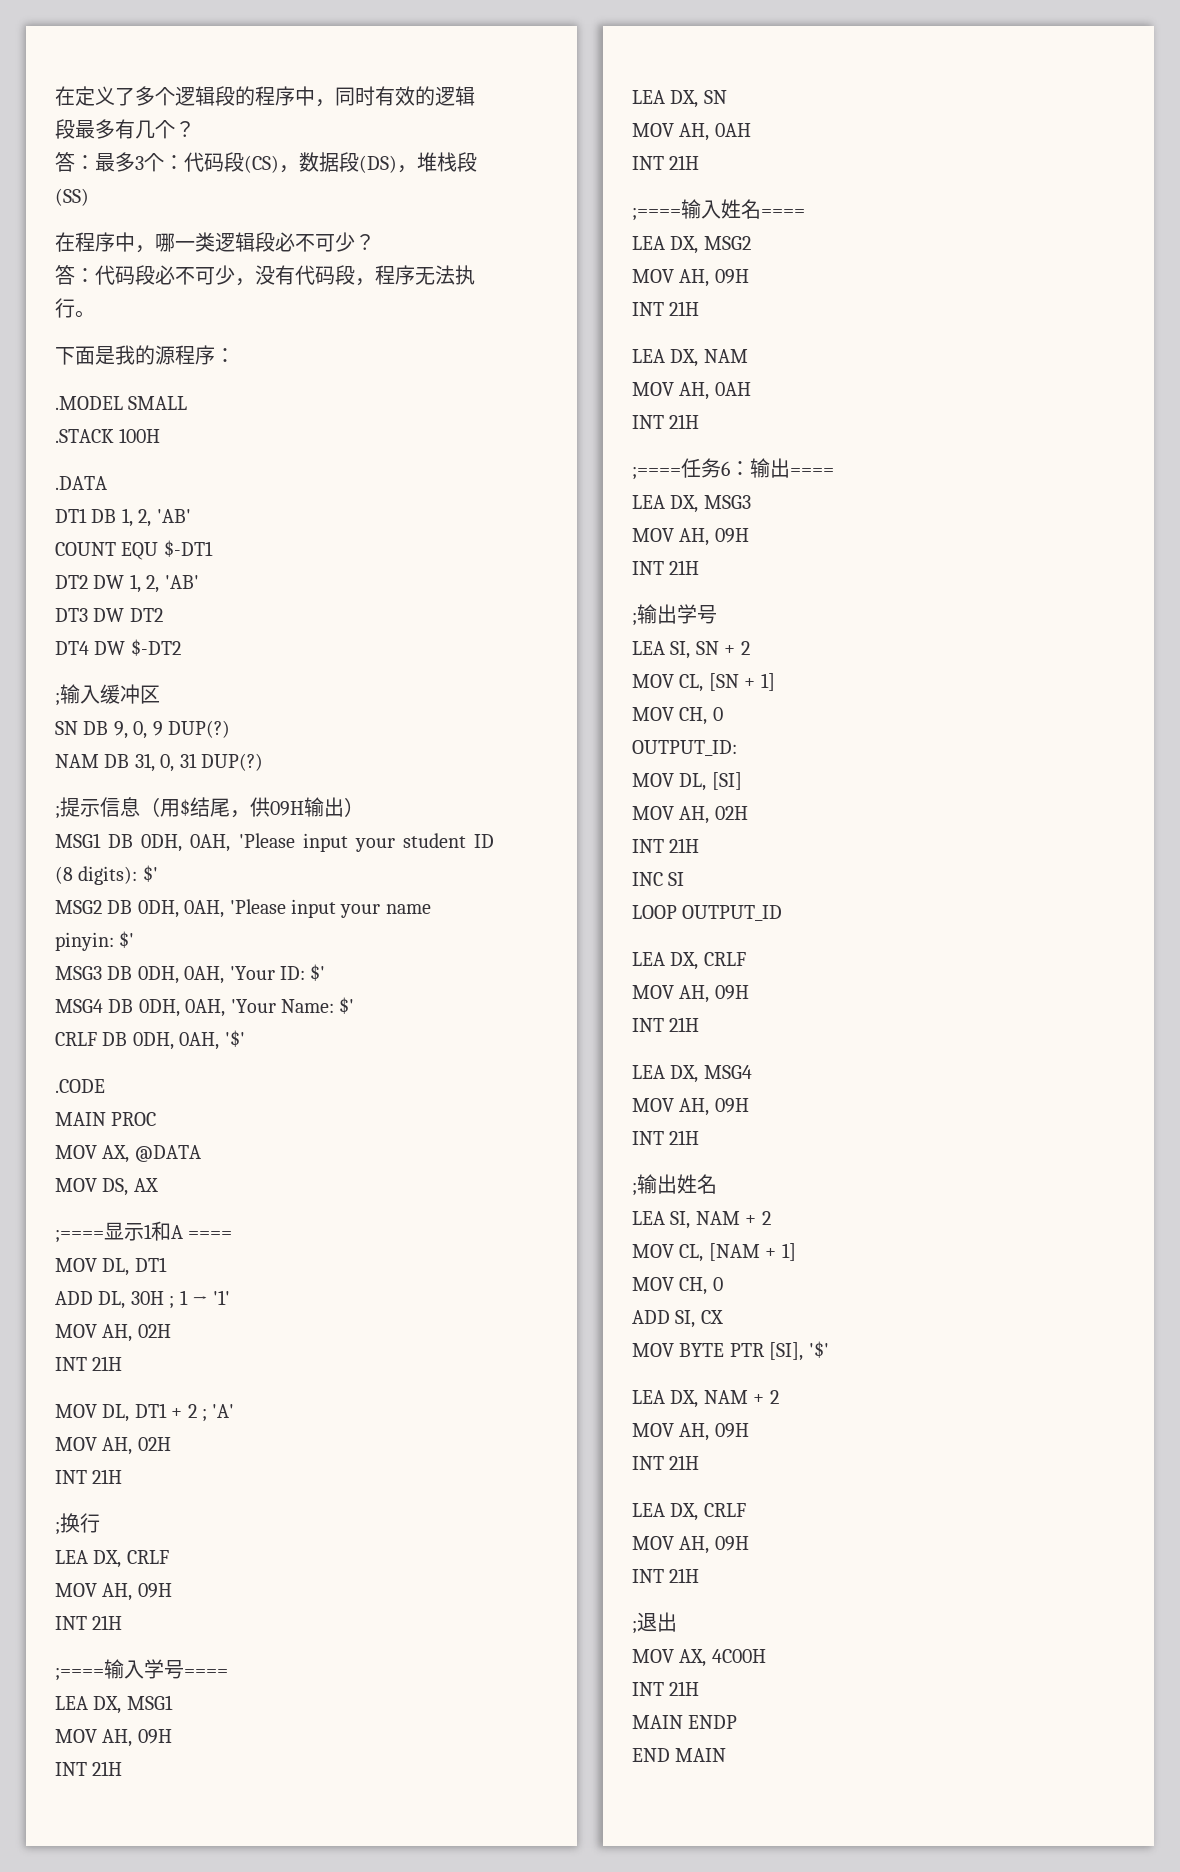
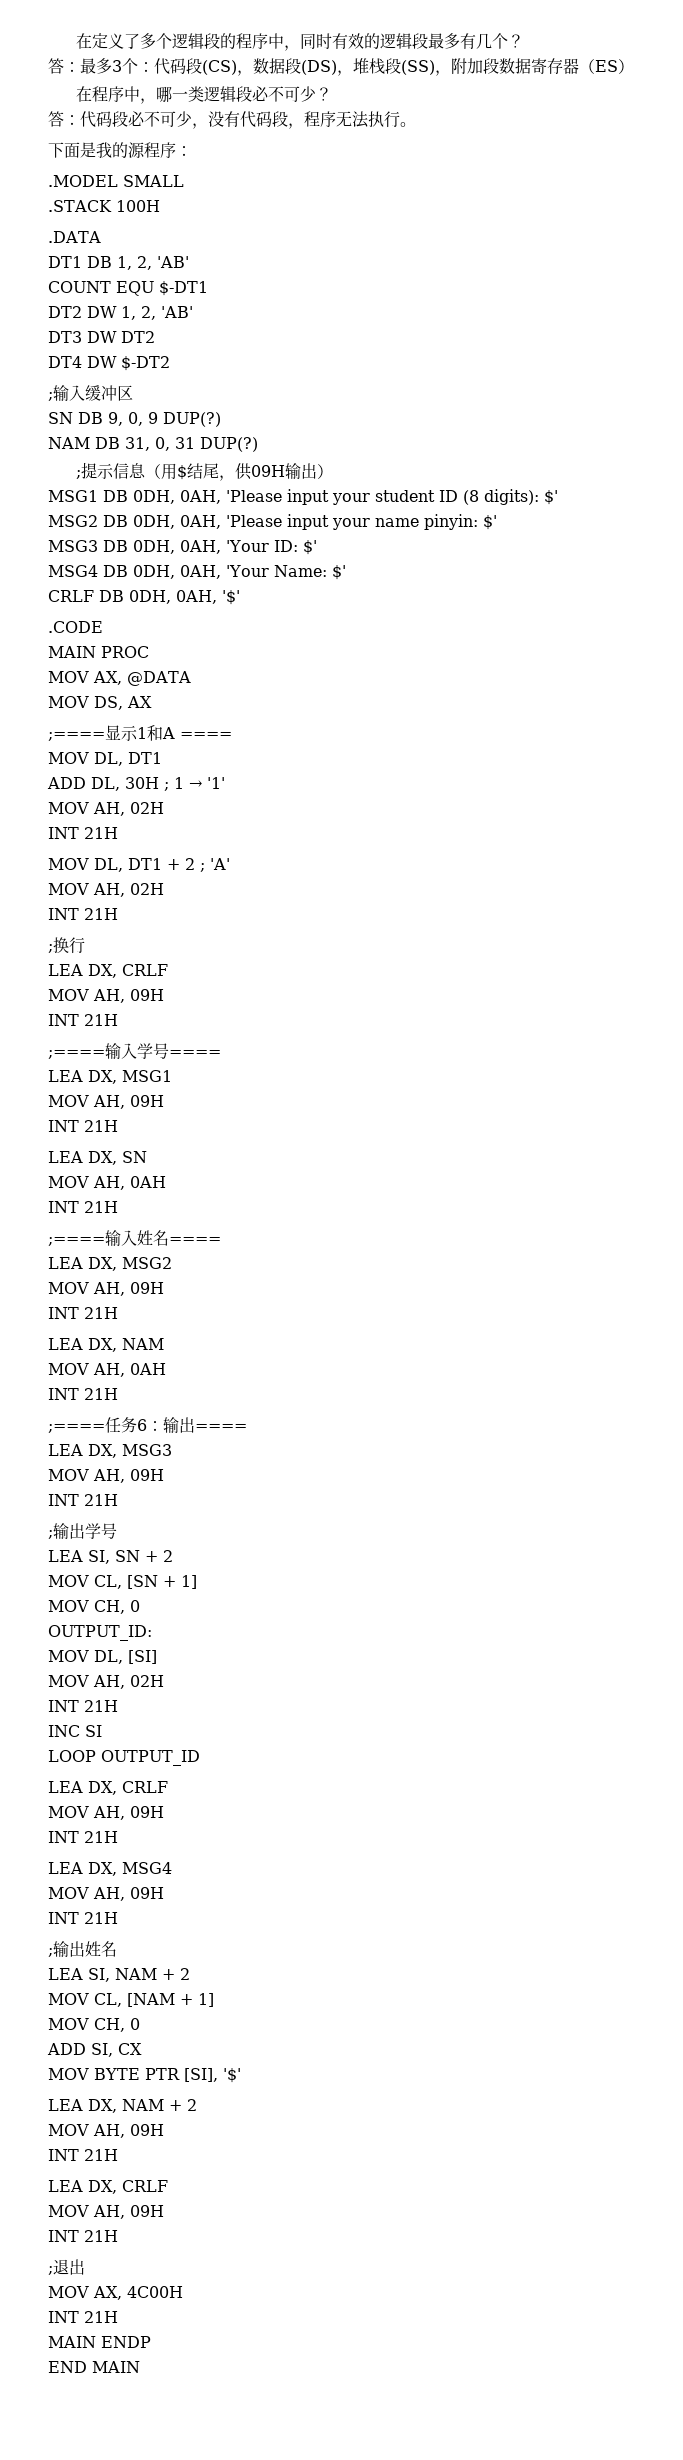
- 答：最多3个：代码段(CS)，数据段(DS)，堆栈段(SS)
+ 答：最多3个：代码段(CS)，数据段(DS)，堆栈段(SS)，附加段数据寄存器（ES）

